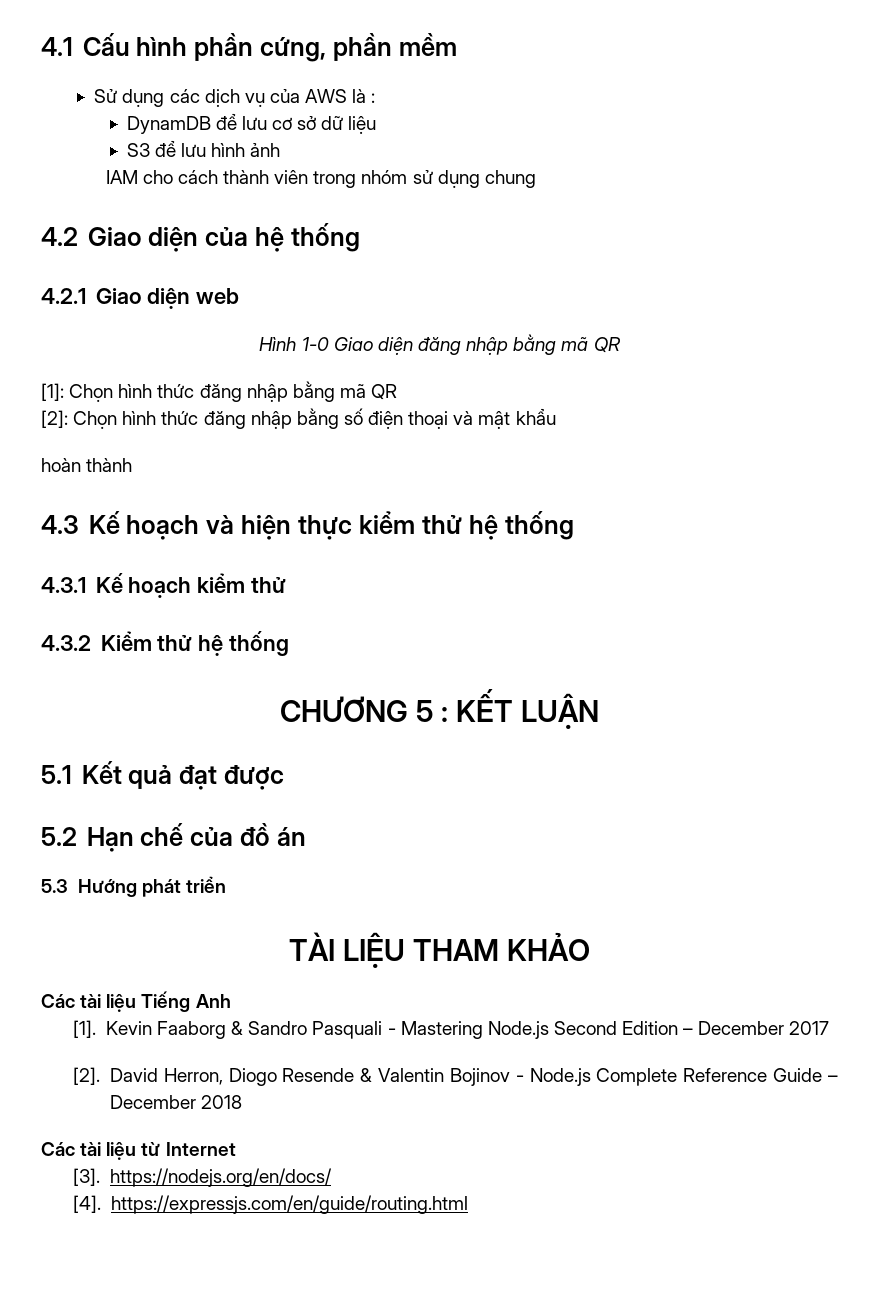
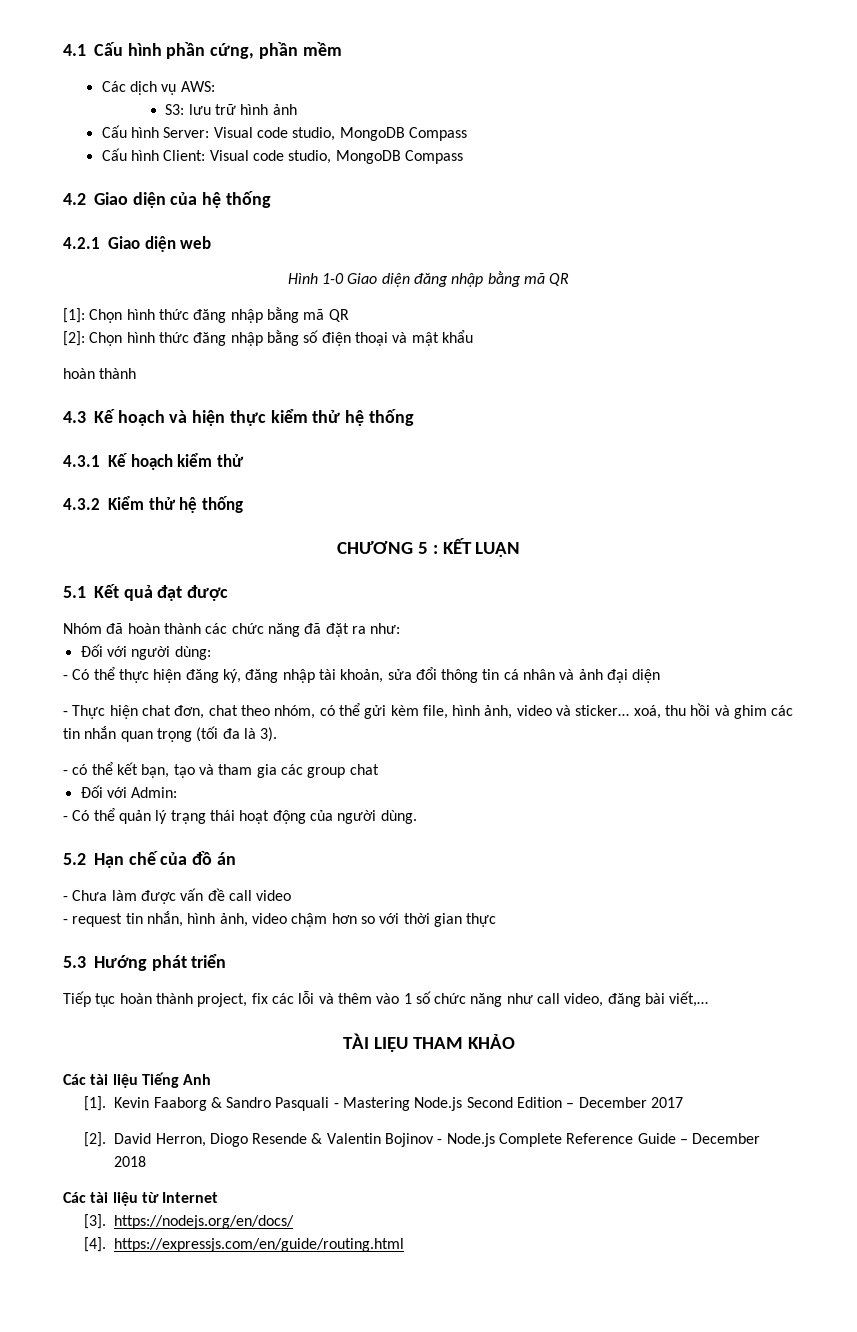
- Sử dụng các dịch vụ của AWS là :
- DynamDB để lưu cơ sở dữ liệu
- S3 để lưu hình ảnh
- IAM cho cách thành viên trong nhóm sử dụng chung
+ Các dịch vụ AWS:
+ S3: lưu trữ hình ảnh
+ Cấu hình Server: Visual code studio, MongoDB Compass
+ Cấu hình Client: Visual code studio, MongoDB Compass
+ Nhóm đã hoàn thành các chức năng đã đặt ra như:
+ Đối với người dùng:
+ - Có thể thực hiện đăng ký, đăng nhập tài khoản, sửa đổi thông tin cá nhân và ảnh đại diện
+ - Thực hiện chat đơn, chat theo nhóm, có thể gửi kèm file, hình ảnh, video và sticker… xoá, thu hồi và ghim các tin nhắn quan trọng (tối đa là 3).
+ - có thể kết bạn, tạo và tham gia các group chat
+ Đối với Admin:
+ - Có thể quản lý trạng thái hoạt động của người dùng.
+ - Chưa làm được vấn đề call video
+ - request tin nhắn, hình ảnh, video chậm hơn so với thời gian thực
  5.3 Hướng phát triển
+ Tiếp tục hoàn thành project, fix các lỗi và thêm vào 1 số chức năng như call video, đăng bài viết,…

